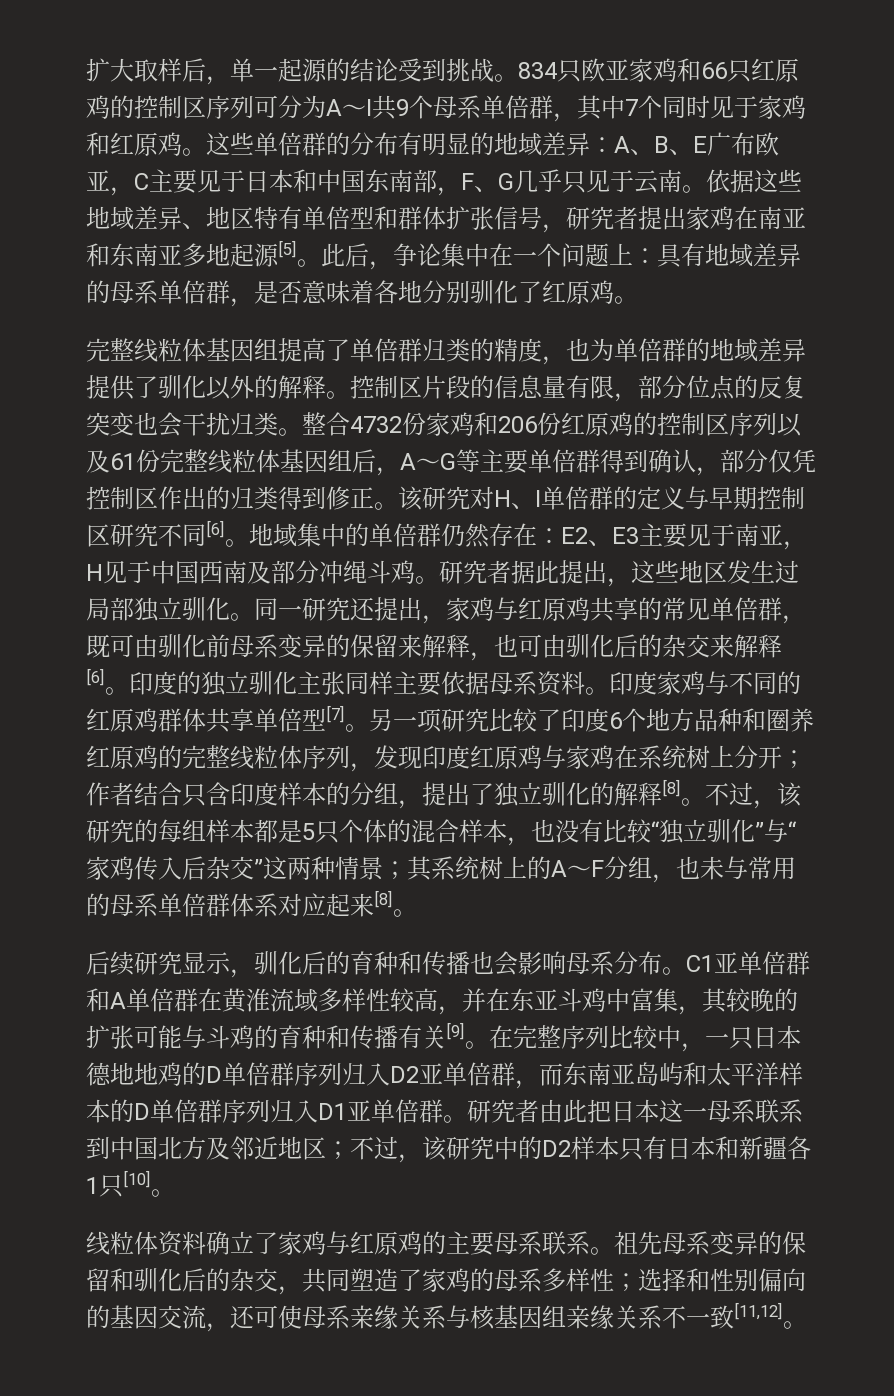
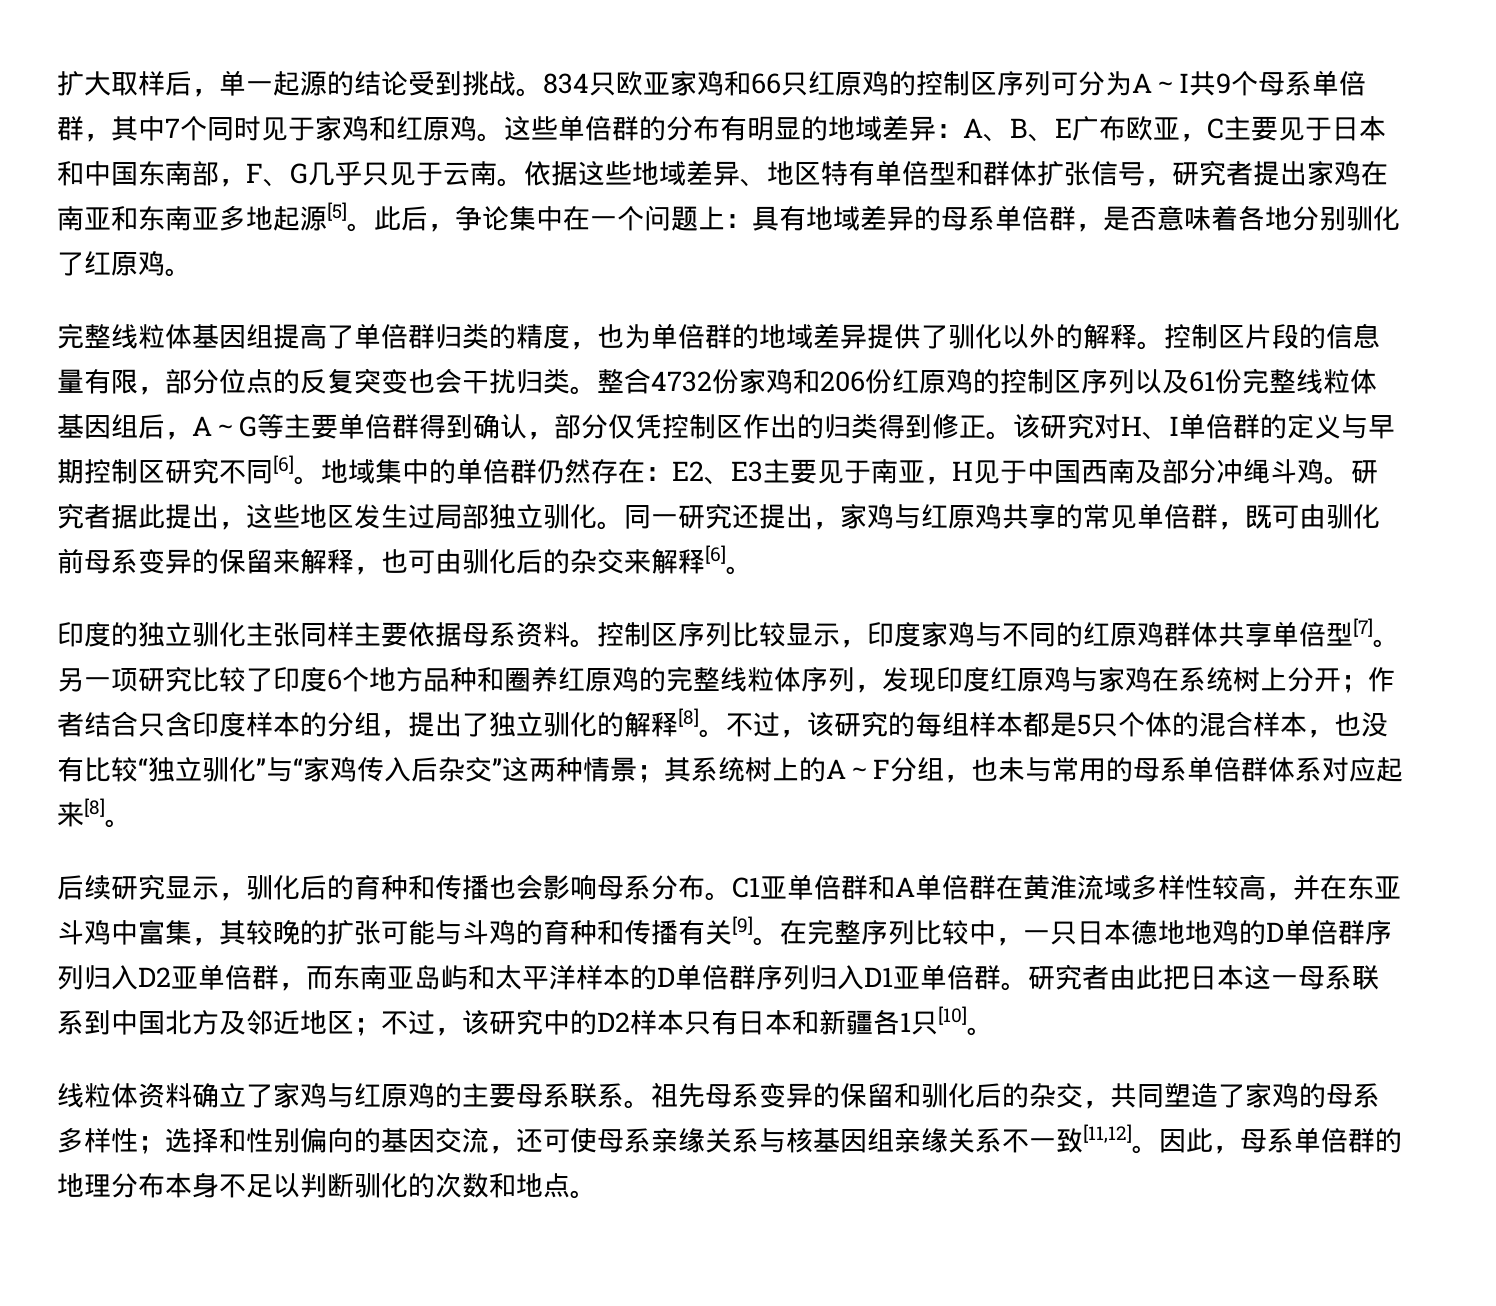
- 同一研究还提出，家鸡与红原鸡共享的常见单倍群，既可由驯化前母系变异的保留来解释，也可由驯化后的杂交来解释[6]。印度的独立驯化主张同样主要依据母系资料。
+ 同一研究还提出，家鸡与红原鸡共享的常见单倍群，既可由驯化前母系变异的保留来解释，也可由驯化后的杂交来解释[6]。
+ 印度的独立驯化主张同样主要依据母系资料。
- 印度家鸡与不同的红原鸡群体共享单倍型[7]。
+ 控制区序列比较显示，印度家鸡与不同的红原鸡群体共享单倍型[7]。
+ 因此，母系单倍群的地理分布本身不足以判断驯化的次数和地点。

